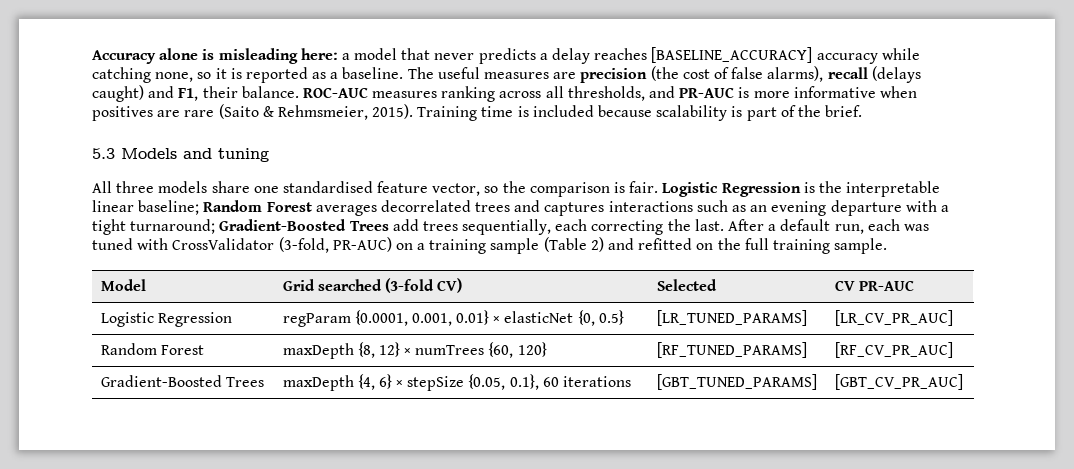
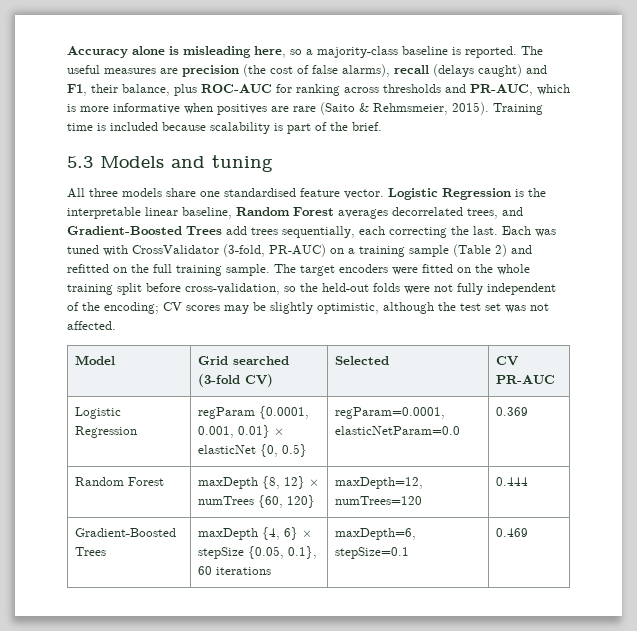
- Accuracy alone is misleading here: a model that never predicts a delay reaches [BASELINE_ACCURACY] accuracy while catching none, so it is reported as a baseline.
+ Accuracy alone is misleading here, so a majority-class baseline is reported.
- The useful measures are precision (the cost of false alarms), recall (delays caught) and F1, their balance. ROC-AUC measures ranking across all thresholds, and PR-AUC is more informative when positives are rare (Saito & Rehmsmeier, 2015).
+ The useful measures are precision (the cost of false alarms), recall (delays caught) and F1, their balance, plus ROC-AUC for ranking across thresholds and PR-AUC, which is more informative when positives are rare (Saito & Rehmsmeier, 2015).
- All three models share one standardised feature vector, so the comparison is fair.
+ All three models share one standardised feature vector.
- Logistic Regression is the interpretable linear baseline; Random Forest averages decorrelated trees and captures interactions such as an evening departure with a tight turnaround; Gradient-Boosted Trees add trees sequentially, each correcting the last.
+ Logistic Regression is the interpretable linear baseline, Random Forest averages decorrelated trees, and Gradient-Boosted Trees add trees sequentially, each correcting the last.
- After a default run, each was tuned with CrossValidator (3-fold, PR-AUC) on a training sample (Table 2) and refitted on the full training sample.
+ Each was tuned with CrossValidator (3-fold, PR-AUC) on a training sample (Table 2) and refitted on the full training sample. The target encoders were fitted on the whole training split before cross-validation, so the held-out folds were not fully independent of the encoding; CV scores may be slightly optimistic, although the test set was not affected.
- Logistic Regression | regParam {0.0001, 0.001, 0.01} × elasticNet {0, 0.5} | [LR_TUNED_PARAMS] | [LR_CV_PR_AUC]
+ Logistic Regression | regParam {0.0001, 0.001, 0.01} × elasticNet {0, 0.5} | regParam=0.0001, elasticNetParam=0.0 | 0.369
- Random Forest | maxDepth {8, 12} × numTrees {60, 120} | [RF_TUNED_PARAMS] | [RF_CV_PR_AUC]
+ Random Forest | maxDepth {8, 12} × numTrees {60, 120} | maxDepth=12, numTrees=120 | 0.444
- Gradient-Boosted Trees | maxDepth {4, 6} × stepSize {0.05, 0.1}, 60 iterations | [GBT_TUNED_PARAMS] | [GBT_CV_PR_AUC]
+ Gradient-Boosted Trees | maxDepth {4, 6} × stepSize {0.05, 0.1}, 60 iterations | maxDepth=6, stepSize=0.1 | 0.469

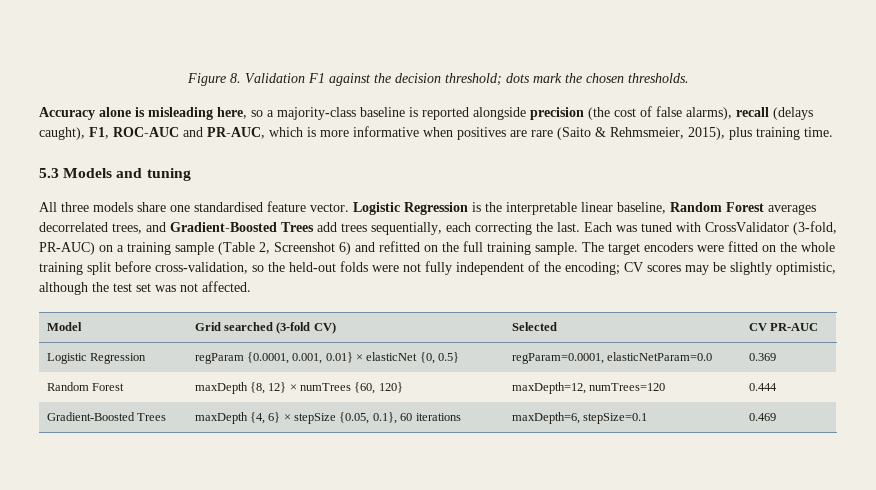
+ Figure 8. Validation F1 against the decision threshold; dots mark the chosen thresholds.
- Accuracy alone is misleading here, so a majority-class baseline is reported. The useful measures are precision (the cost of false alarms), recall (delays caught) and F1, their balance, plus ROC-AUC for ranking across thresholds and PR-AUC, which is more informative when positives are rare (Saito & Rehmsmeier, 2015). Training time is included because scalability is part of the brief.
+ Accuracy alone is misleading here, so a majority-class baseline is reported alongside precision (the cost of false alarms), recall (delays caught), F1, ROC-AUC and PR-AUC, which is more informative when positives are rare (Saito & Rehmsmeier, 2015), plus training time.
- Each was tuned with CrossValidator (3-fold, PR-AUC) on a training sample (Table 2) and refitted on the full training sample.
+ Each was tuned with CrossValidator (3-fold, PR-AUC) on a training sample (Table 2, Screenshot 6) and refitted on the full training sample.

